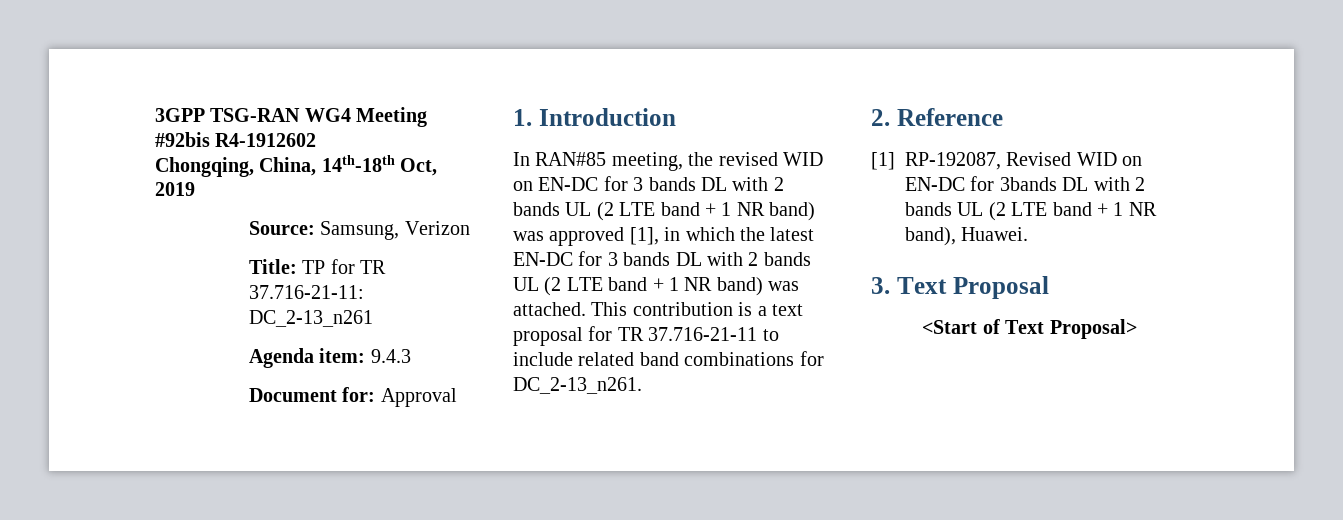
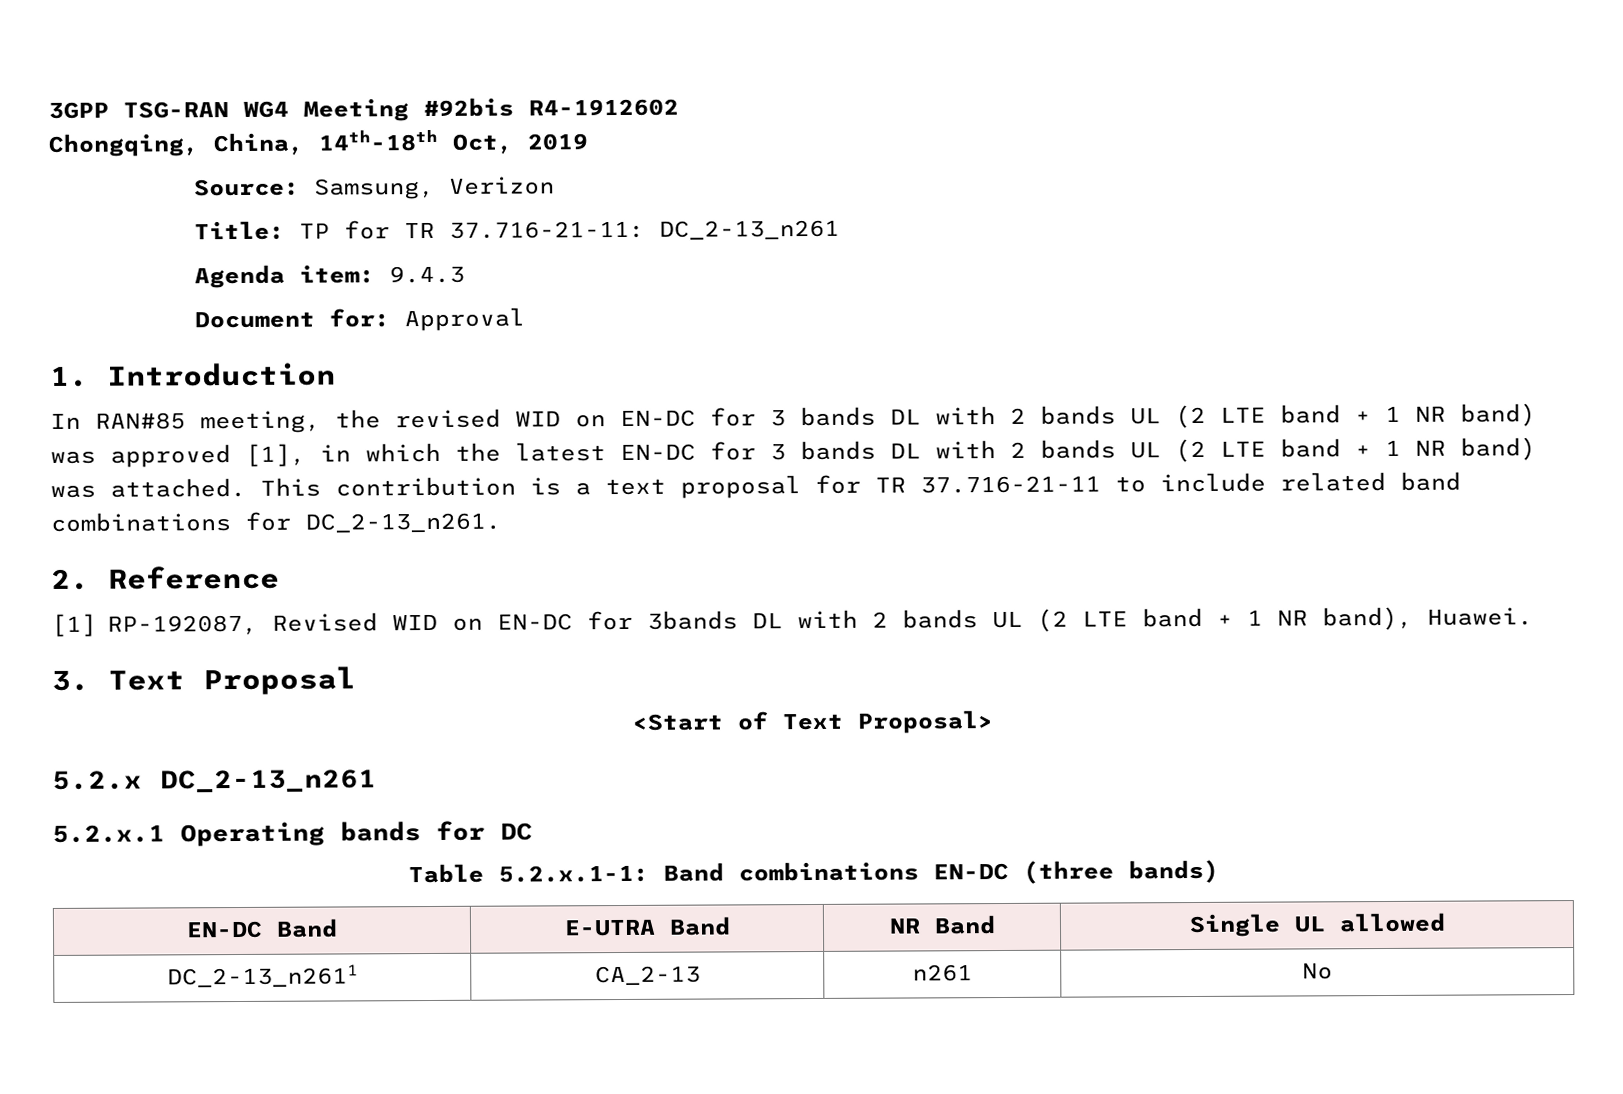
+ 5.2.x DC_2-13_n261
+ 5.2.x.1 Operating bands for DC
+ Table 5.2.x.1-1: Band combinations EN-DC (three bands)
+ EN-DC Band | E-UTRA Band | NR Band | Single UL allowed
+ DC_2-13_n2611 | CA_2-13 | n261 | No

